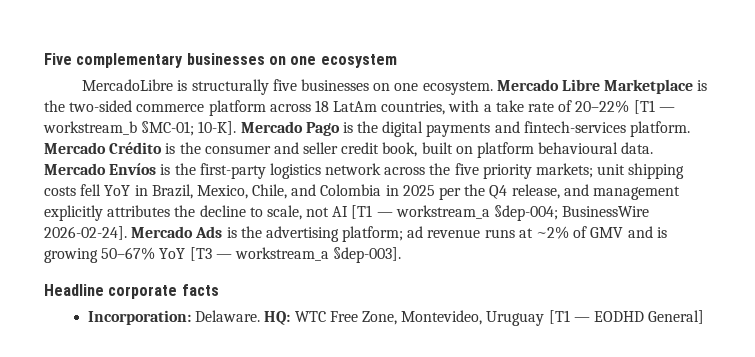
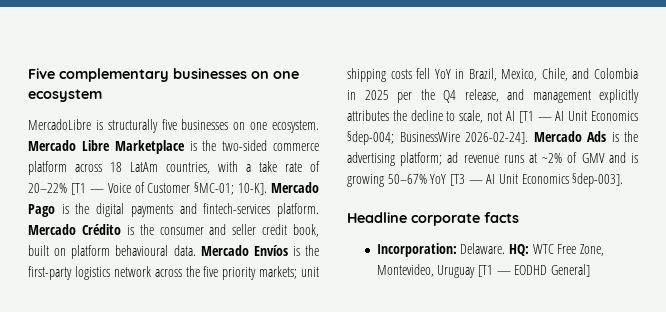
- Mercado Libre Marketplace is the two-sided commerce platform across 18 LatAm countries, with a take rate of 20–22% [T1 — workstream_b §MC-01; 10-K].
+ Mercado Libre Marketplace is the two-sided commerce platform across 18 LatAm countries, with a take rate of 20–22% [T1 — Voice of Customer §MC-01; 10-K].
- Mercado Envíos is the first-party logistics network across the five priority markets; unit shipping costs fell YoY in Brazil, Mexico, Chile, and Colombia in 2025 per the Q4 release, and management explicitly attributes the decline to scale, not AI [T1 — workstream_a §dep-004; BusinessWire 2026-02-24].
+ Mercado Envíos is the first-party logistics network across the five priority markets; unit shipping costs fell YoY in Brazil, Mexico, Chile, and Colombia in 2025 per the Q4 release, and management explicitly attributes the decline to scale, not AI [T1 — AI Unit Economics §dep-004; BusinessWire 2026-02-24].
- Mercado Ads is the advertising platform; ad revenue runs at ~2% of GMV and is growing 50–67% YoY [T3 — workstream_a §dep-003].
+ Mercado Ads is the advertising platform; ad revenue runs at ~2% of GMV and is growing 50–67% YoY [T3 — AI Unit Economics §dep-003].

